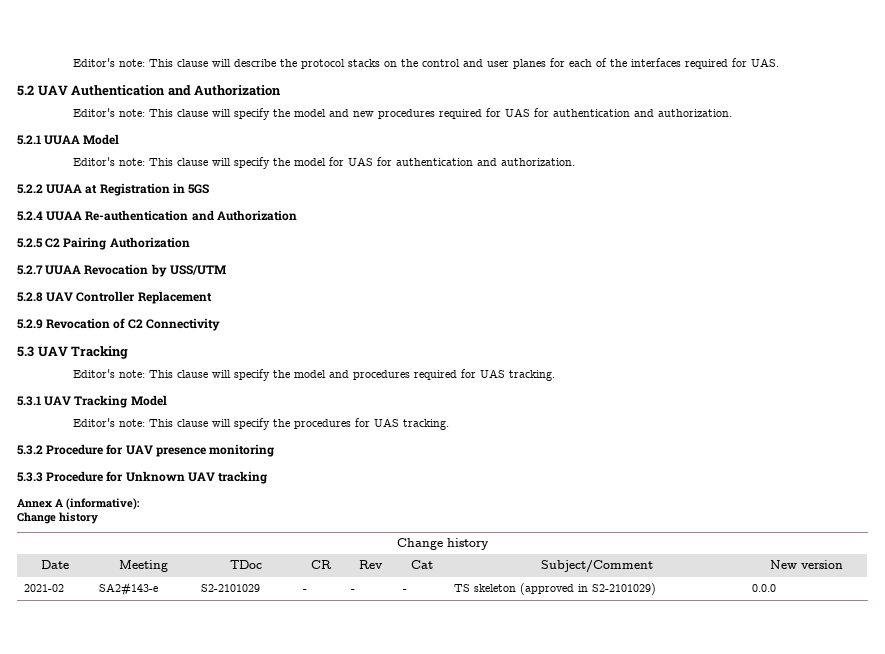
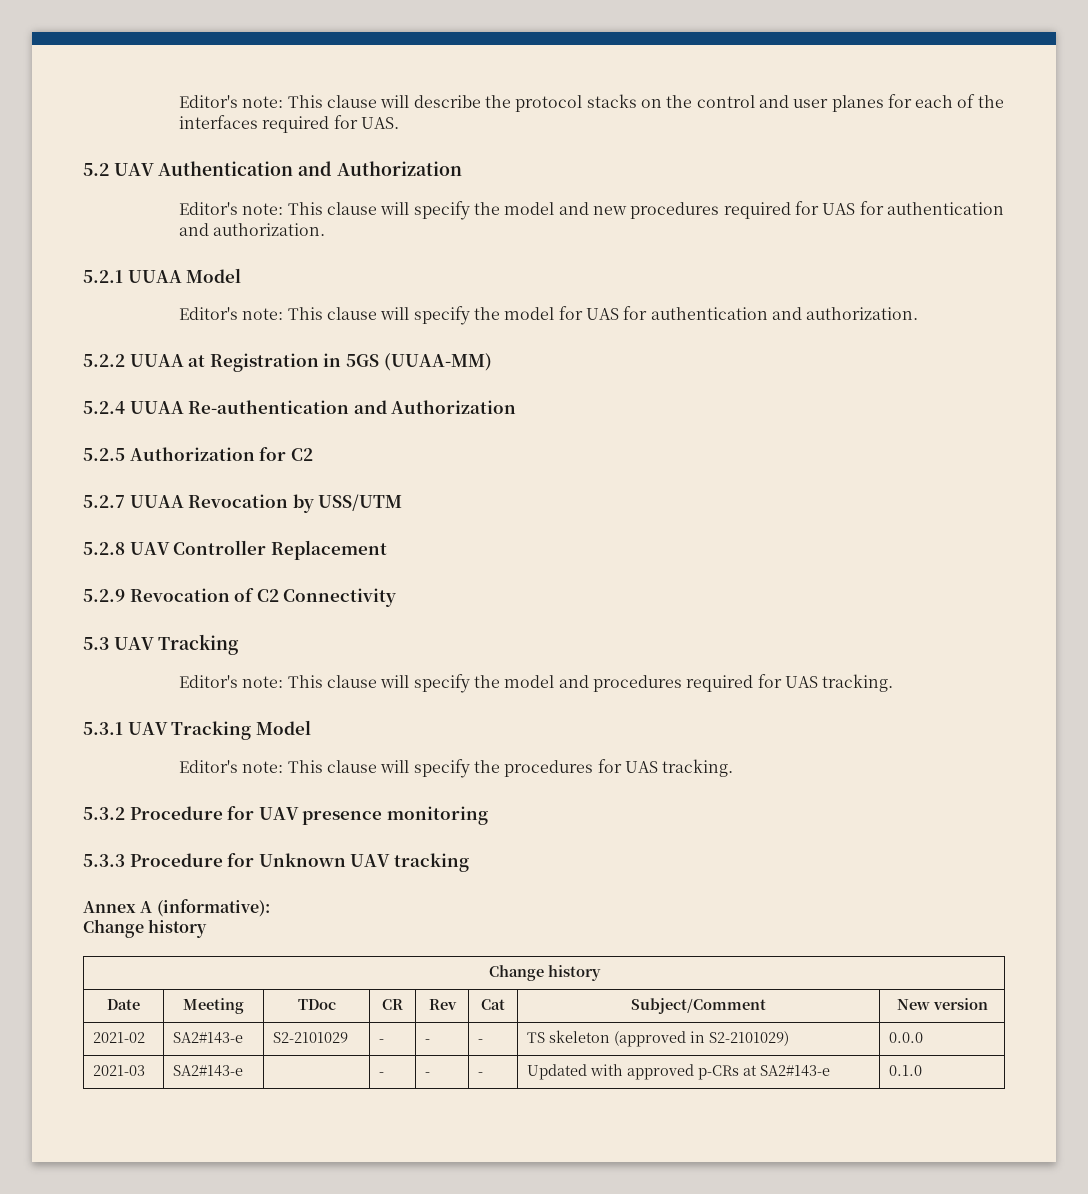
- 5.2.2 UUAA at Registration in 5GS
+ 5.2.2 UUAA at Registration in 5GS (UUAA-MM)
- 5.2.5 C2 Pairing Authorization
+ 5.2.5 Authorization for C2
+ 2021-03 | SA2#143-e | | - | - | - | Updated with approved p-CRs at SA2#143-e | 0.1.0

